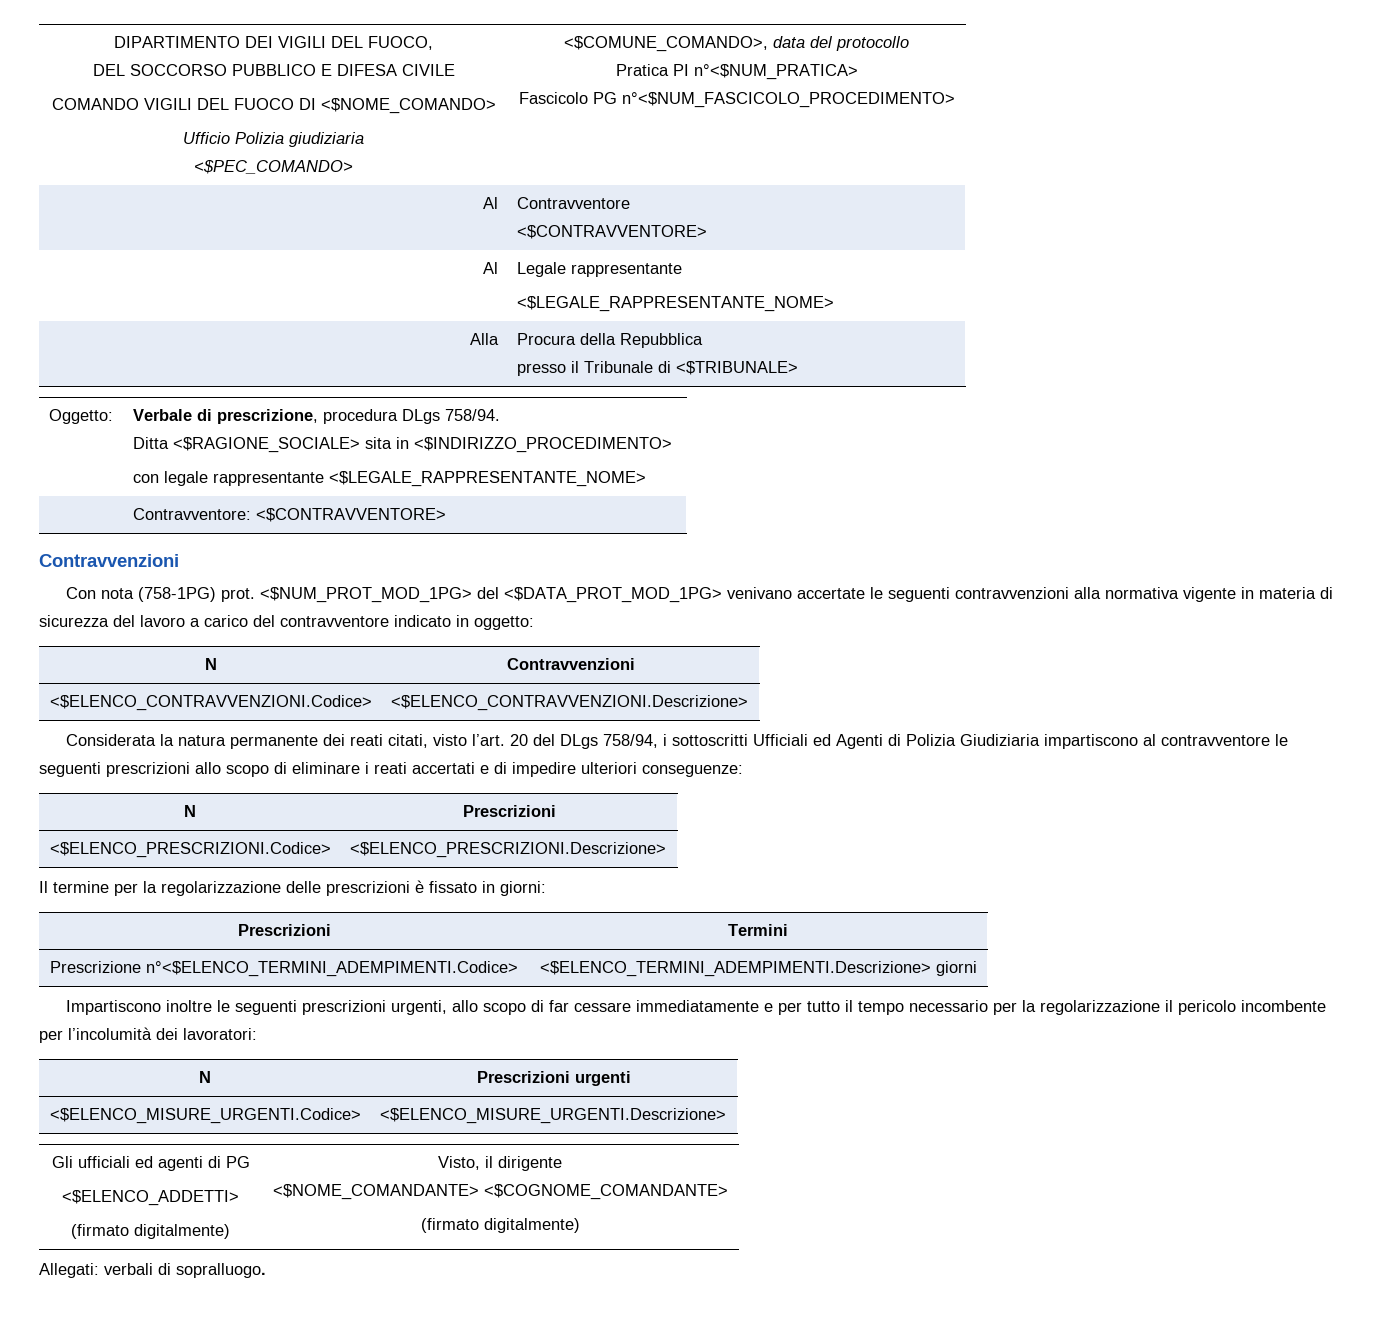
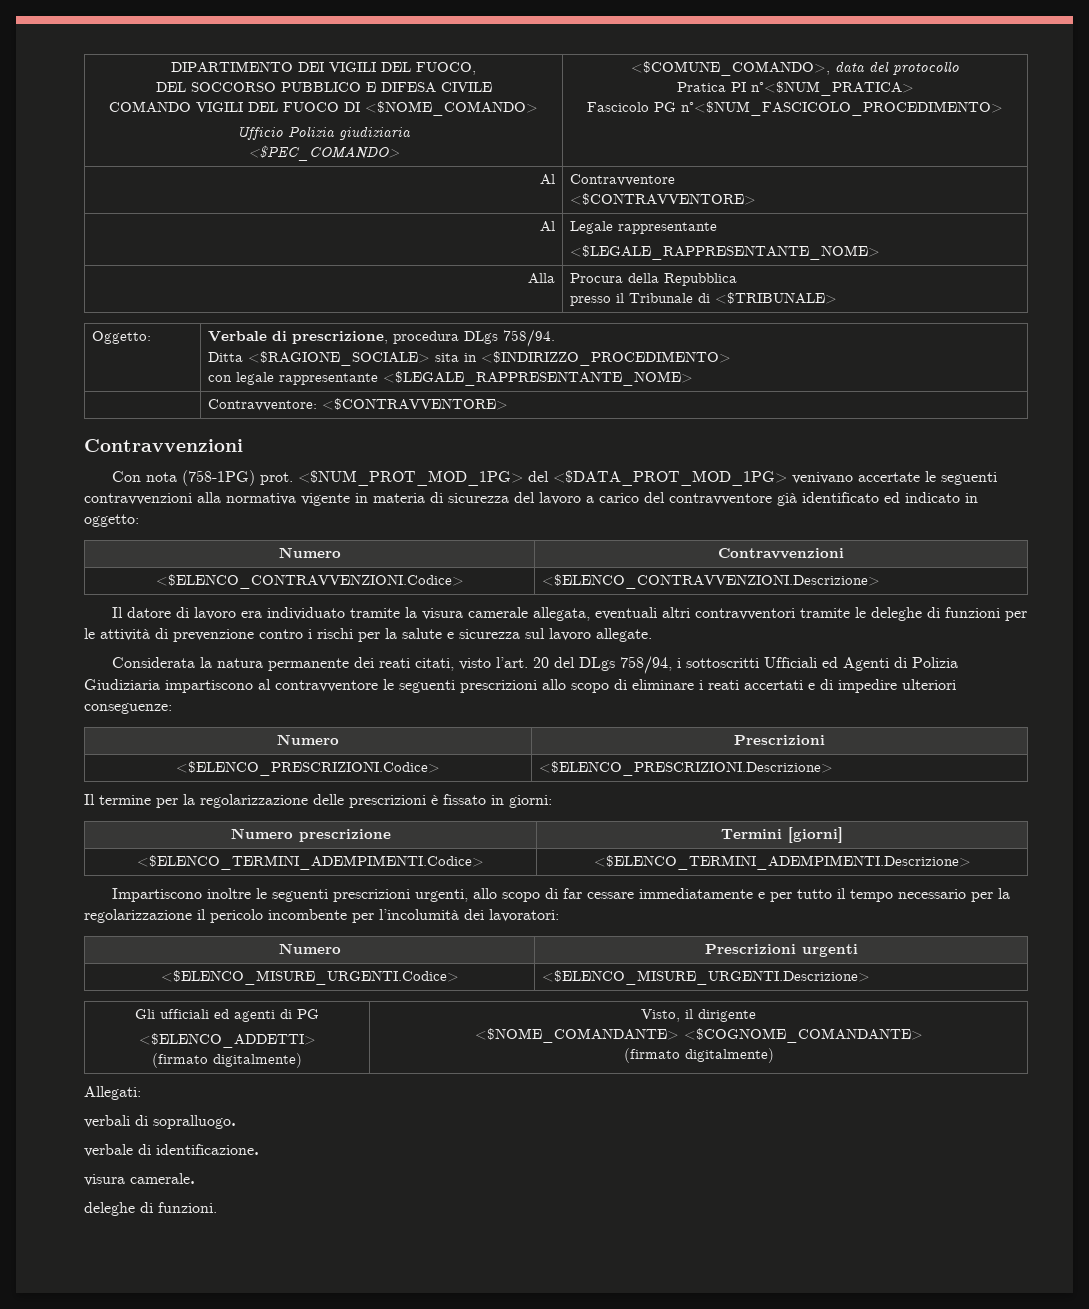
- <$NUM_PROT_MOD_1PG> del <$DATA_PROT_MOD_1PG> venivano accertate le seguenti contravvenzioni alla normativa vigente in materia di sicurezza del lavoro a carico del contravventore indicato in oggetto:
+ <$NUM_PROT_MOD_1PG> del <$DATA_PROT_MOD_1PG> venivano accertate le seguenti contravvenzioni alla normativa vigente in materia di sicurezza del lavoro a carico del contravventore già identificato ed indicato in oggetto:
- N | Contravvenzioni
+ Numero | Contravvenzioni
+ Il datore di lavoro era individuato tramite la visura camerale allegata, eventuali altri contravventori tramite le deleghe di funzioni per le attività di prevenzione contro i rischi per la salute e sicurezza sul lavoro allegate.
  20 del DLgs 758/94, i sottoscritti Ufficiali ed Agenti di Polizia Giudiziaria impartiscono al contravventore le seguenti prescrizioni allo scopo di eliminare i reati accertati e di impedire ulteriori conseguenze:
- N | Prescrizioni
+ Numero | Prescrizioni
- Prescrizioni | Termini
- Prescrizione n°<$ELENCO_TERMINI_ADEMPIMENTI.Codice> | <$ELENCO_TERMINI_ADEMPIMENTI.Descrizione> giorni
+ Numero prescrizione | Termini [giorni]
+ <$ELENCO_TERMINI_ADEMPIMENTI.Codice> | <$ELENCO_TERMINI_ADEMPIMENTI.Descrizione>
- N | Prescrizioni urgenti
+ Numero | Prescrizioni urgenti
- Allegati: verbali di sopralluogo.
+ Allegati:
+ verbali di sopralluogo.
+ verbale di identificazione.
+ visura camerale.
+ deleghe di funzioni.

